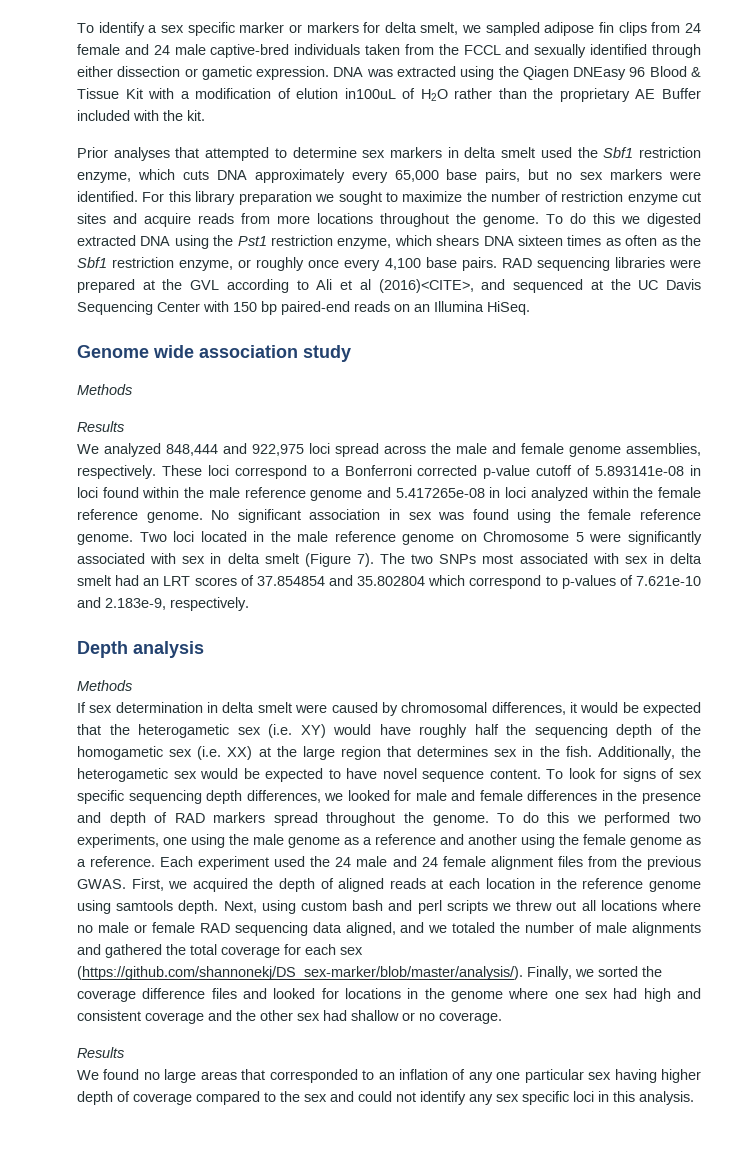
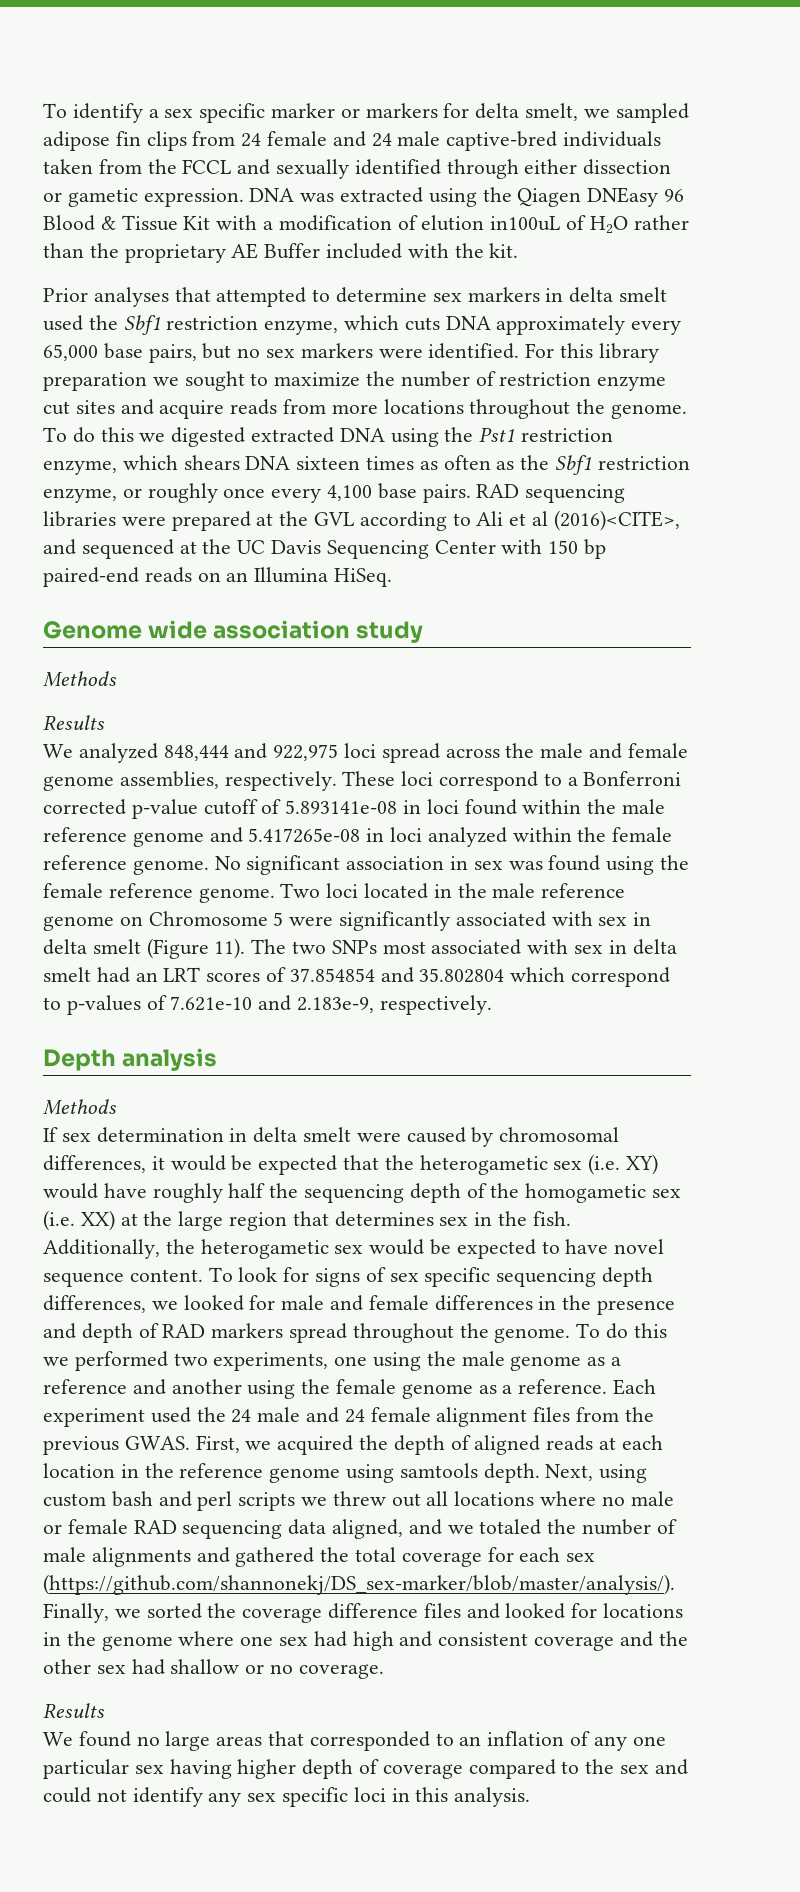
- Two loci located in the male reference genome on Chromosome 5 were significantly associated with sex in delta smelt (Figure 7).
+ Two loci located in the male reference genome on Chromosome 5 were significantly associated with sex in delta smelt (Figure 11).

